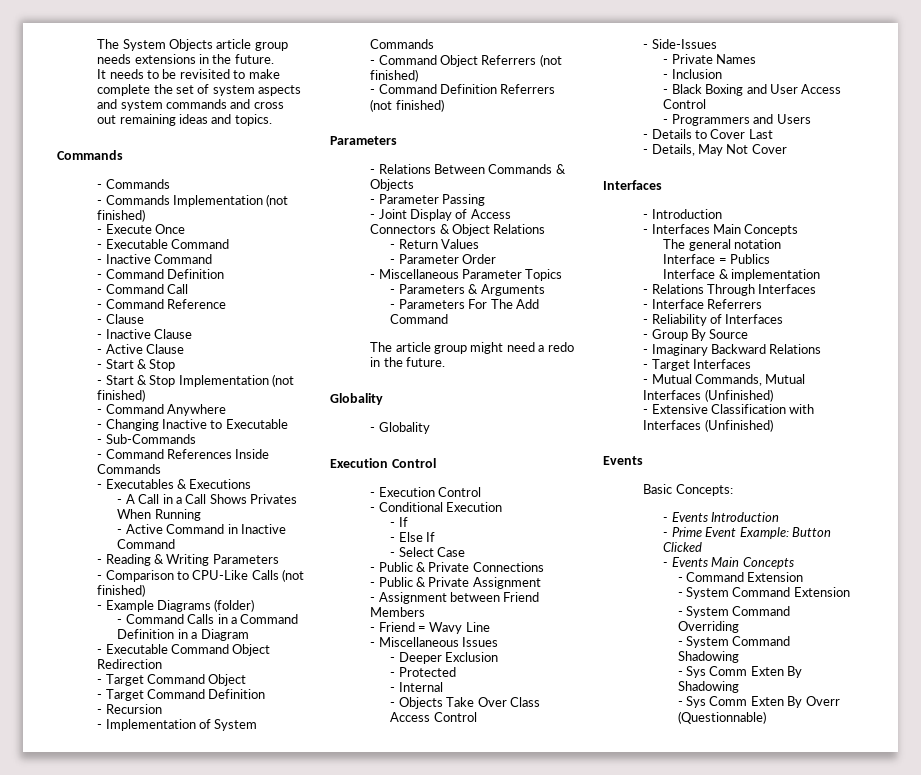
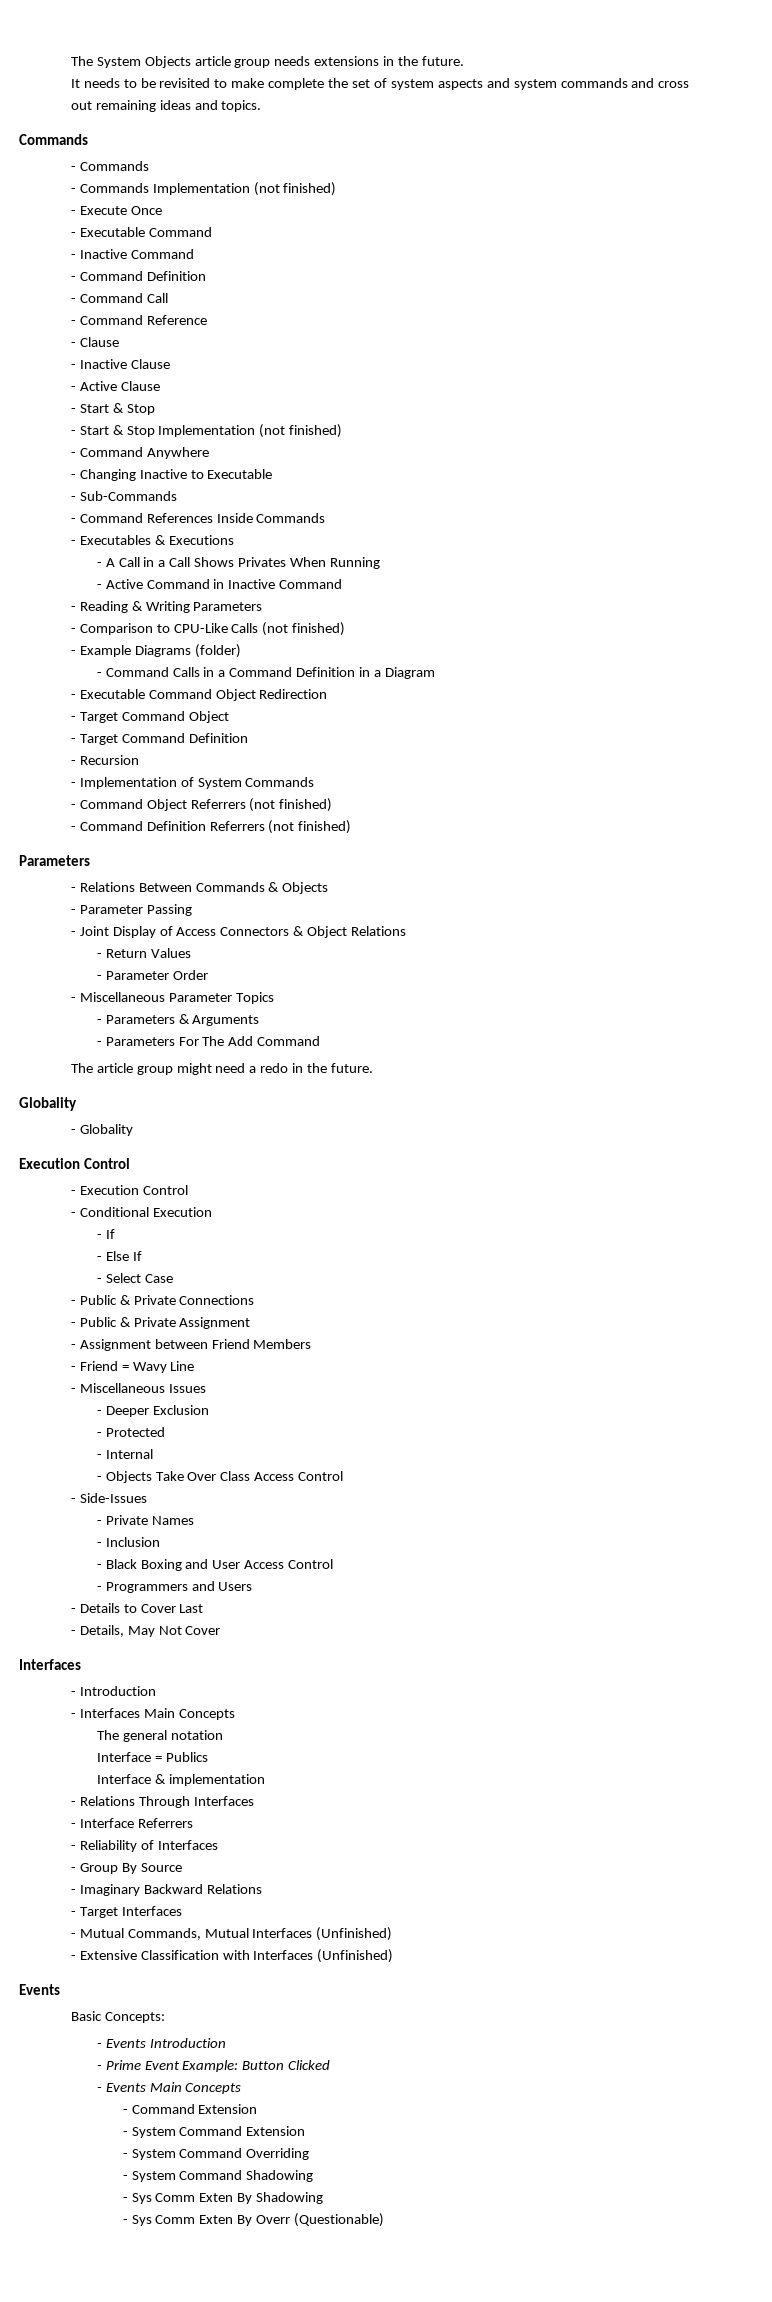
- - Sys Comm Exten By Overr (Questionnable)
+ - Sys Comm Exten By Overr (Questionable)

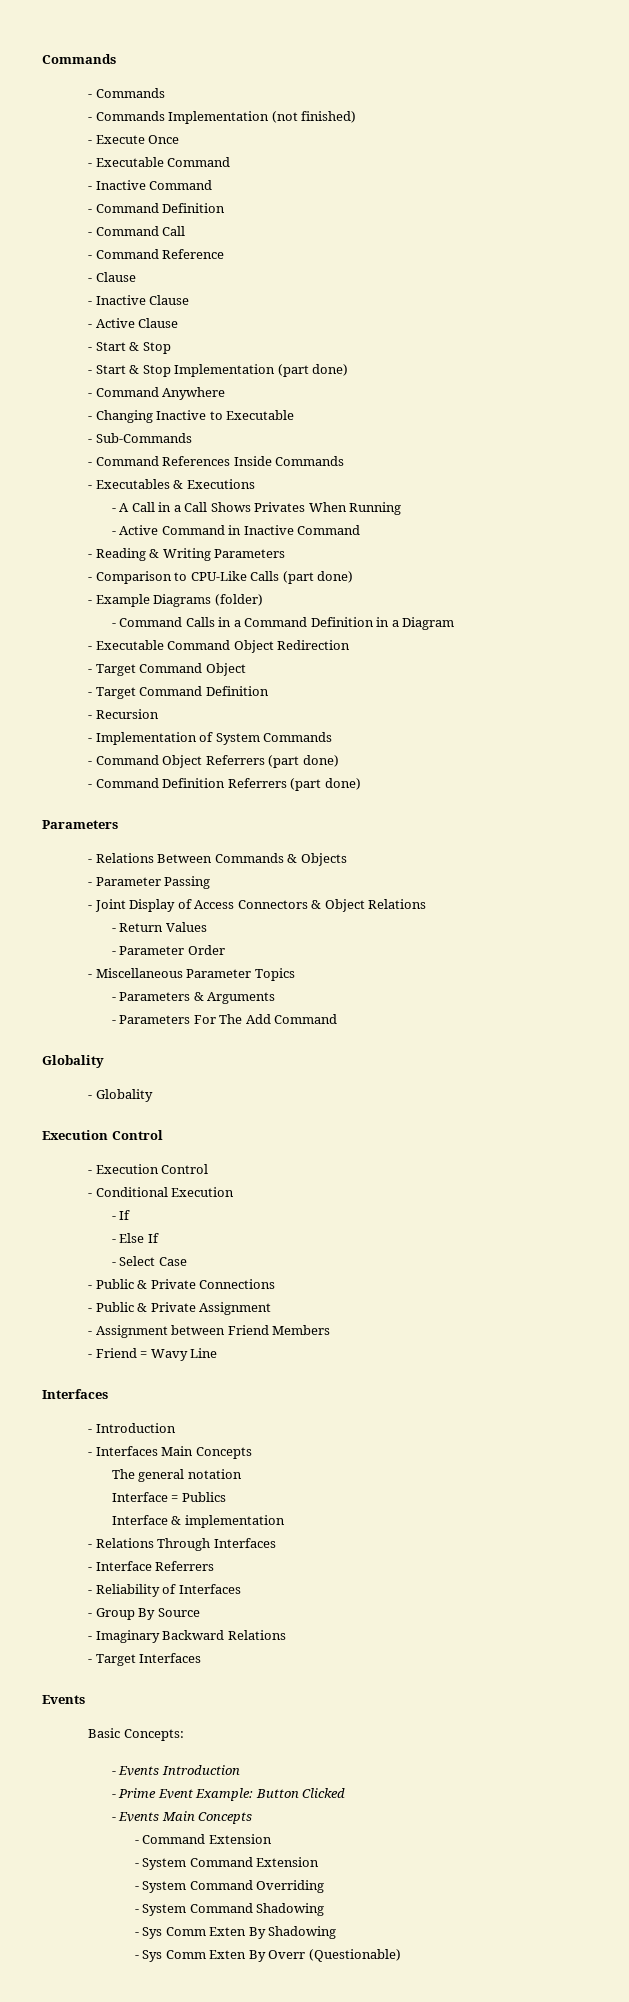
- The System Objects article group needs extensions in the future.
- It needs to be revisited to make complete the set of system aspects and system commands and cross out remaining ideas and topics.
- - Start & Stop Implementation (not finished)
+ - Start & Stop Implementation (part done)
- - Comparison to CPU-Like Calls (not finished)
+ - Comparison to CPU-Like Calls (part done)
- - Command Object Referrers (not finished)
+ - Command Object Referrers (part done)
- - Command Definition Referrers (not finished)
+ - Command Definition Referrers (part done)
- The article group might need a redo in the future.
- - Miscellaneous Issues
- - Deeper Exclusion
- - Protected
- - Internal
- - Objects Take Over Class Access Control
- - Side-Issues
- - Private Names
- - Inclusion
- - Black Boxing and User Access Control
- - Programmers and Users
- - Details to Cover Last
- - Details, May Not Cover
- - Mutual Commands, Mutual Interfaces (Unfinished)
- - Extensive Classification with Interfaces (Unfinished)

